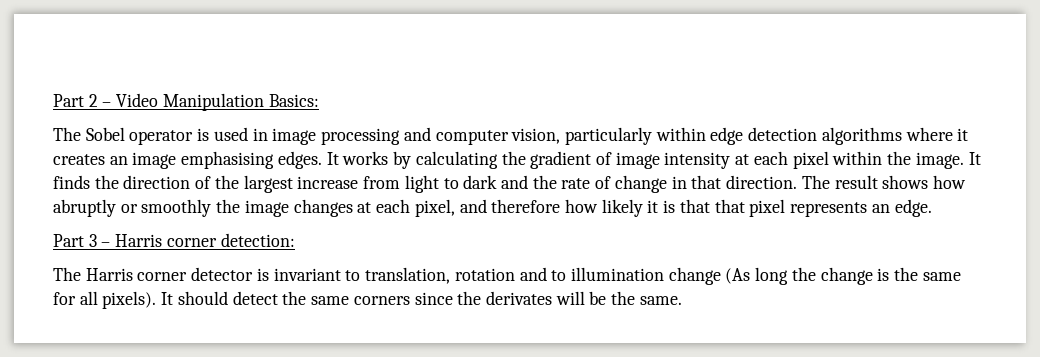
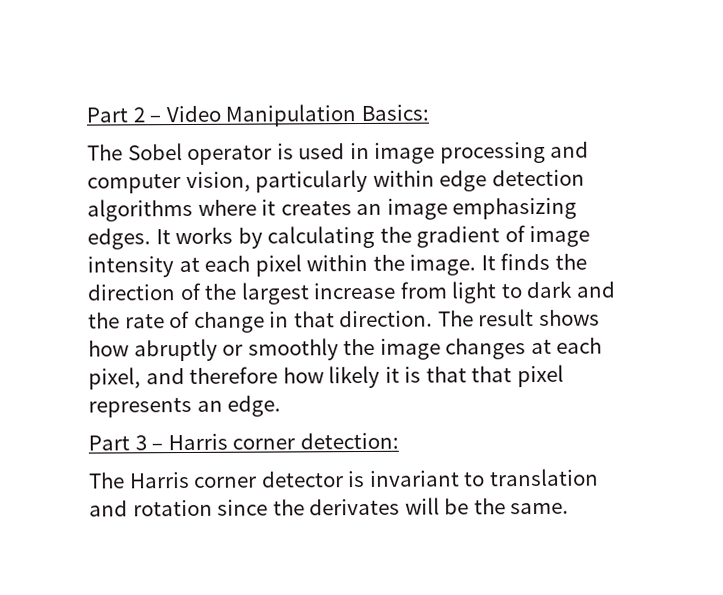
- The Sobel operator is used in image processing and computer vision, particularly within edge detection algorithms where it creates an image emphasising edges.
+ The Sobel operator is used in image processing and computer vision, particularly within edge detection algorithms where it creates an image emphasizing edges.
- The Harris corner detector is invariant to translation, rotation and to illumination change (As long the change is the same for all pixels). It should detect the same corners since the derivates will be the same.
+ The Harris corner detector is invariant to translation and rotation since the derivates will be the same.

